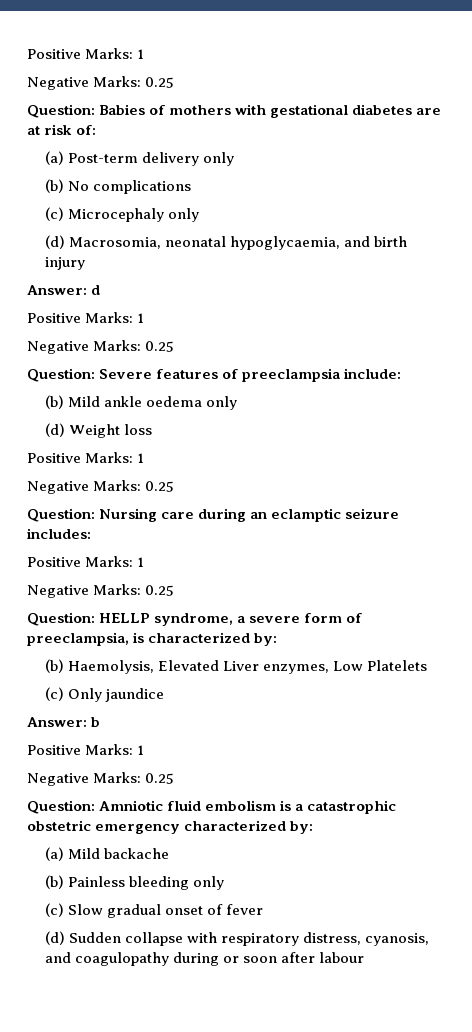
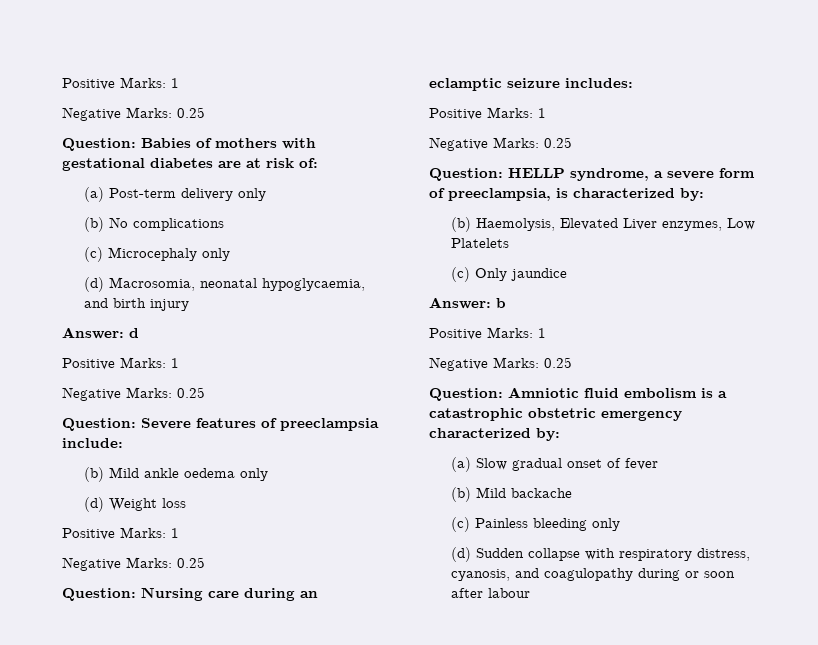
- (a) Mild backache
- (b) Painless bleeding only
- (c) Slow gradual onset of fever
+ (a) Slow gradual onset of fever
+ (b) Mild backache
+ (c) Painless bleeding only

